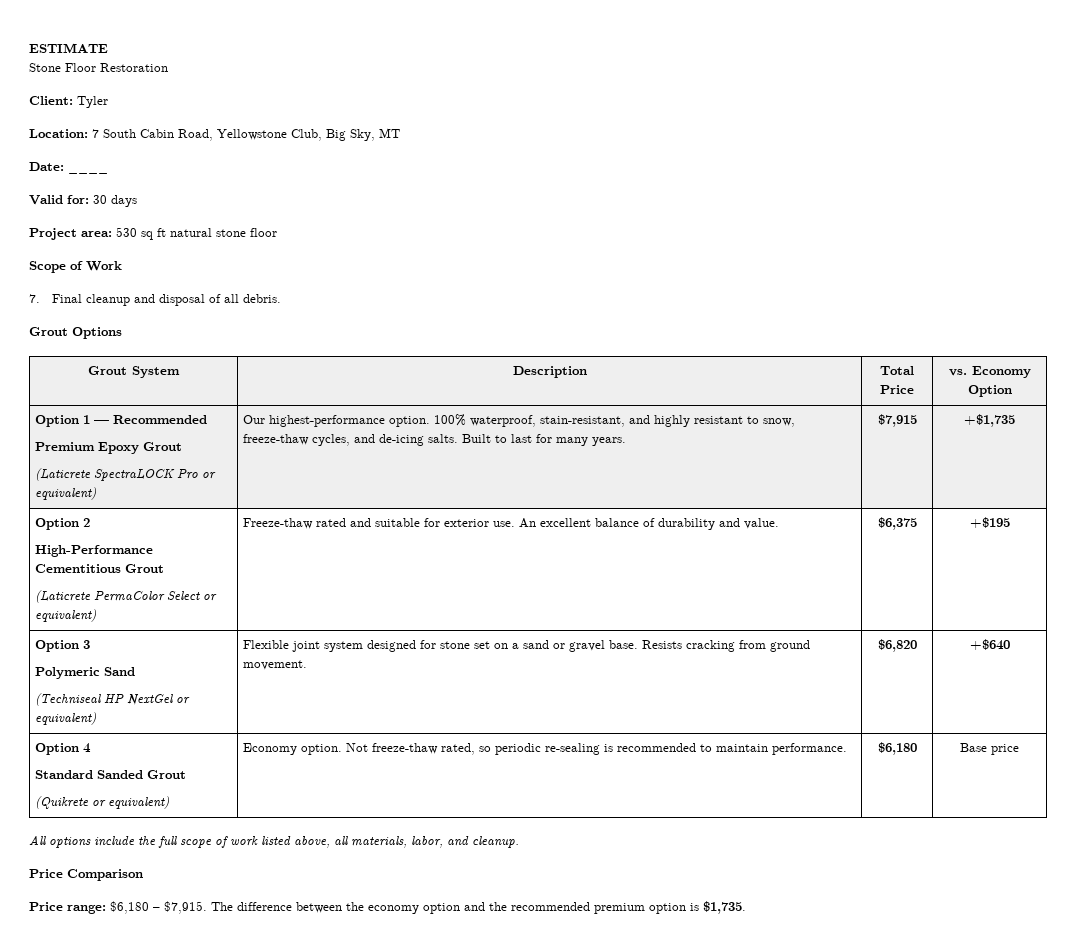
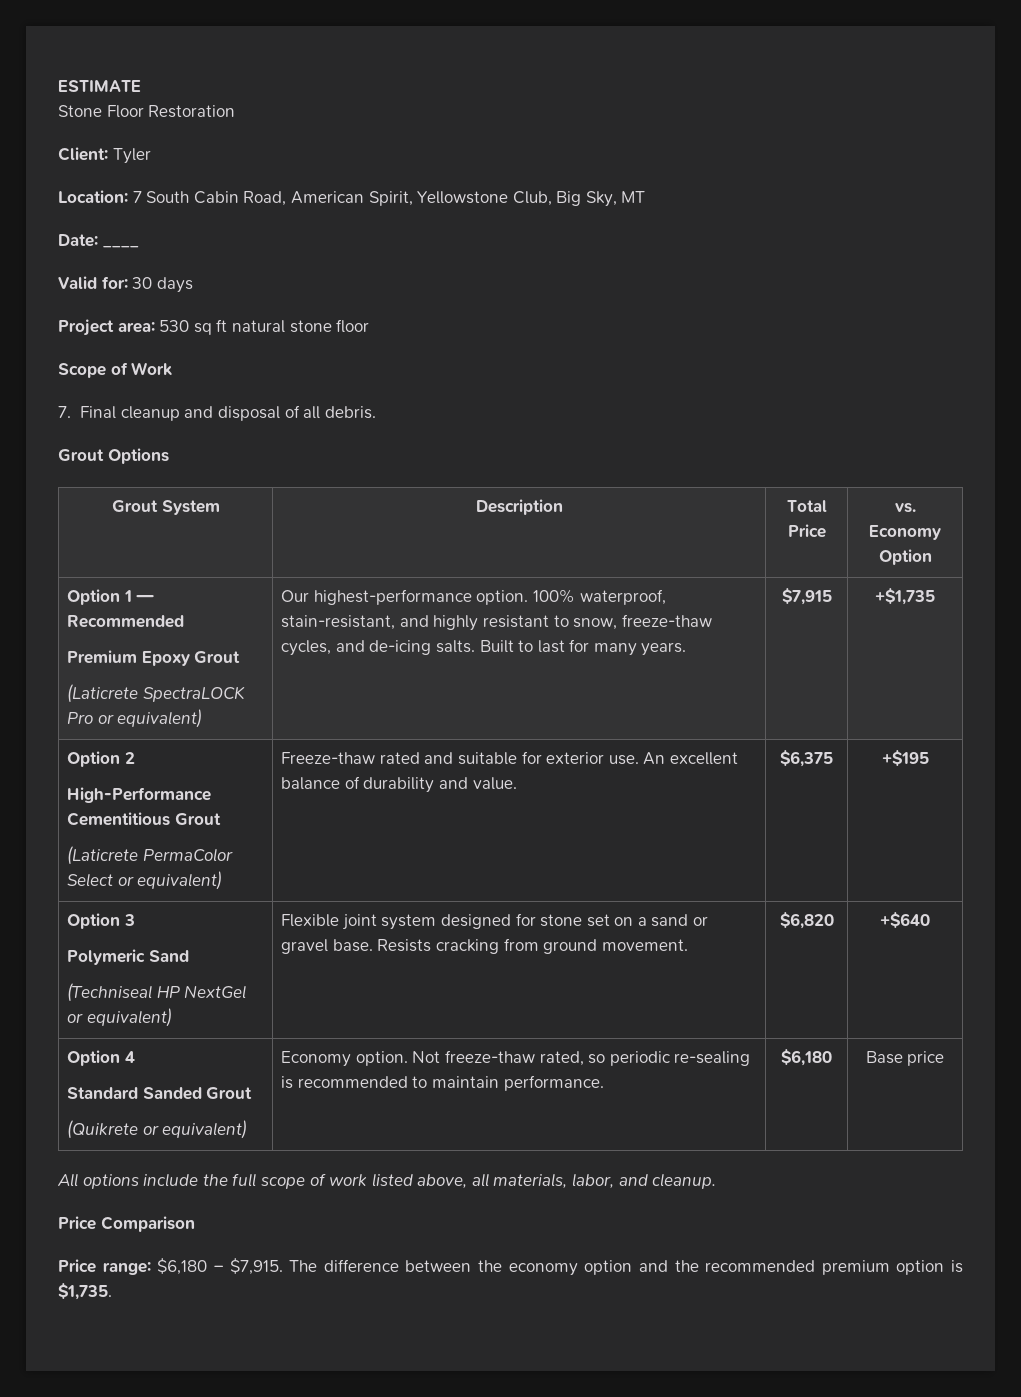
- Location: 7 South Cabin Road, Yellowstone Club, Big Sky, MT
+ Location: 7 South Cabin Road, American Spirit, Yellowstone Club, Big Sky, MT

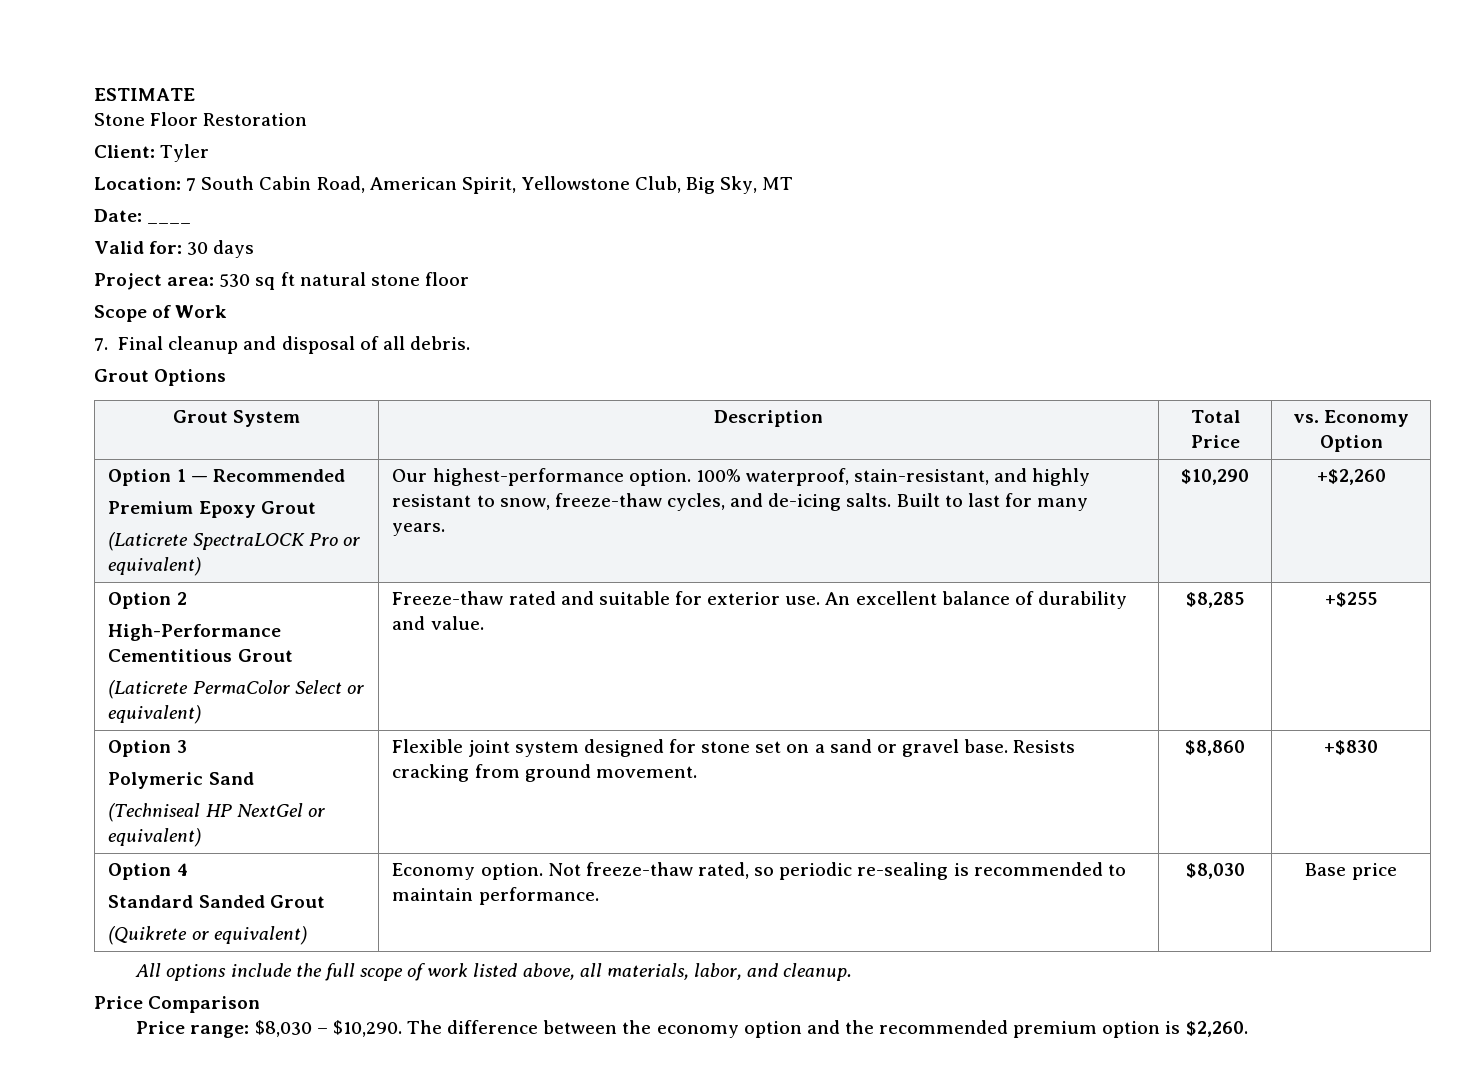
  Option 1 — Recommended
  Premium Epoxy Grout
- (Laticrete SpectraLOCK Pro or equivalent) | Our highest-performance option. 100% waterproof, stain-resistant, and highly resistant to snow, freeze-thaw cycles, and de-icing salts. Built to last for many years. | $7,915 | +$1,735
+ (Laticrete SpectraLOCK Pro or equivalent) | Our highest-performance option. 100% waterproof, stain-resistant, and highly resistant to snow, freeze-thaw cycles, and de-icing salts. Built to last for many years. | $10,290 | +$2,260
  Option 2
  High-Performance Cementitious Grout
- (Laticrete PermaColor Select or equivalent) | Freeze-thaw rated and suitable for exterior use. An excellent balance of durability and value. | $6,375 | +$195
+ (Laticrete PermaColor Select or equivalent) | Freeze-thaw rated and suitable for exterior use. An excellent balance of durability and value. | $8,285 | +$255
  Option 3
  Polymeric Sand
- (Techniseal HP NextGel or equivalent) | Flexible joint system designed for stone set on a sand or gravel base. Resists cracking from ground movement. | $6,820 | +$640
+ (Techniseal HP NextGel or equivalent) | Flexible joint system designed for stone set on a sand or gravel base. Resists cracking from ground movement. | $8,860 | +$830
  Option 4
  Standard Sanded Grout
- (Quikrete or equivalent) | Economy option. Not freeze-thaw rated, so periodic re-sealing is recommended to maintain performance. | $6,180 | Base price
+ (Quikrete or equivalent) | Economy option. Not freeze-thaw rated, so periodic re-sealing is recommended to maintain performance. | $8,030 | Base price
- Price range: $6,180 – $7,915.
+ Price range: $8,030 – $10,290.
- The difference between the economy option and the recommended premium option is $1,735.
+ The difference between the economy option and the recommended premium option is $2,260.

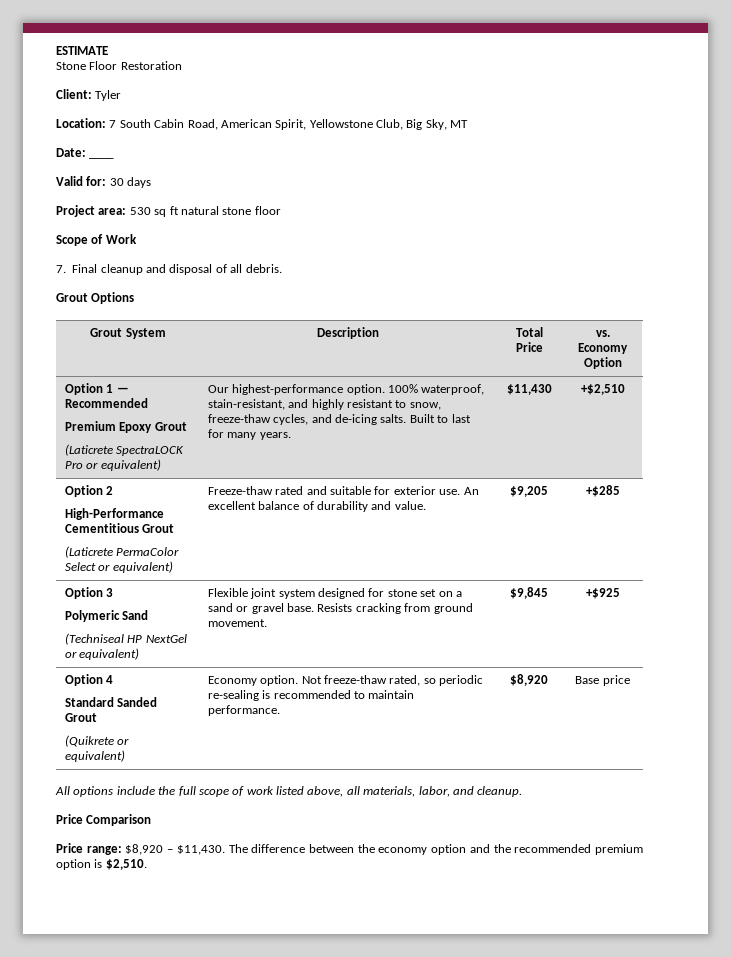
  Option 1 — Recommended
  Premium Epoxy Grout
- (Laticrete SpectraLOCK Pro or equivalent) | Our highest-performance option. 100% waterproof, stain-resistant, and highly resistant to snow, freeze-thaw cycles, and de-icing salts. Built to last for many years. | $10,290 | +$2,260
+ (Laticrete SpectraLOCK Pro or equivalent) | Our highest-performance option. 100% waterproof, stain-resistant, and highly resistant to snow, freeze-thaw cycles, and de-icing salts. Built to last for many years. | $11,430 | +$2,510
  Option 2
  High-Performance Cementitious Grout
- (Laticrete PermaColor Select or equivalent) | Freeze-thaw rated and suitable for exterior use. An excellent balance of durability and value. | $8,285 | +$255
+ (Laticrete PermaColor Select or equivalent) | Freeze-thaw rated and suitable for exterior use. An excellent balance of durability and value. | $9,205 | +$285
  Option 3
  Polymeric Sand
- (Techniseal HP NextGel or equivalent) | Flexible joint system designed for stone set on a sand or gravel base. Resists cracking from ground movement. | $8,860 | +$830
+ (Techniseal HP NextGel or equivalent) | Flexible joint system designed for stone set on a sand or gravel base. Resists cracking from ground movement. | $9,845 | +$925
  Option 4
  Standard Sanded Grout
- (Quikrete or equivalent) | Economy option. Not freeze-thaw rated, so periodic re-sealing is recommended to maintain performance. | $8,030 | Base price
+ (Quikrete or equivalent) | Economy option. Not freeze-thaw rated, so periodic re-sealing is recommended to maintain performance. | $8,920 | Base price
- Price range: $8,030 – $10,290.
+ Price range: $8,920 – $11,430.
- The difference between the economy option and the recommended premium option is $2,260.
+ The difference between the economy option and the recommended premium option is $2,510.

